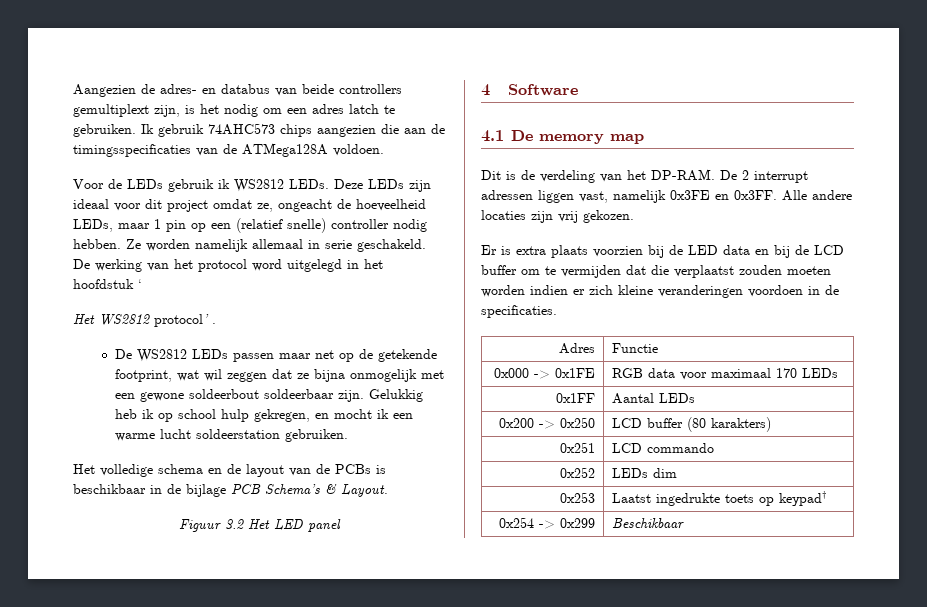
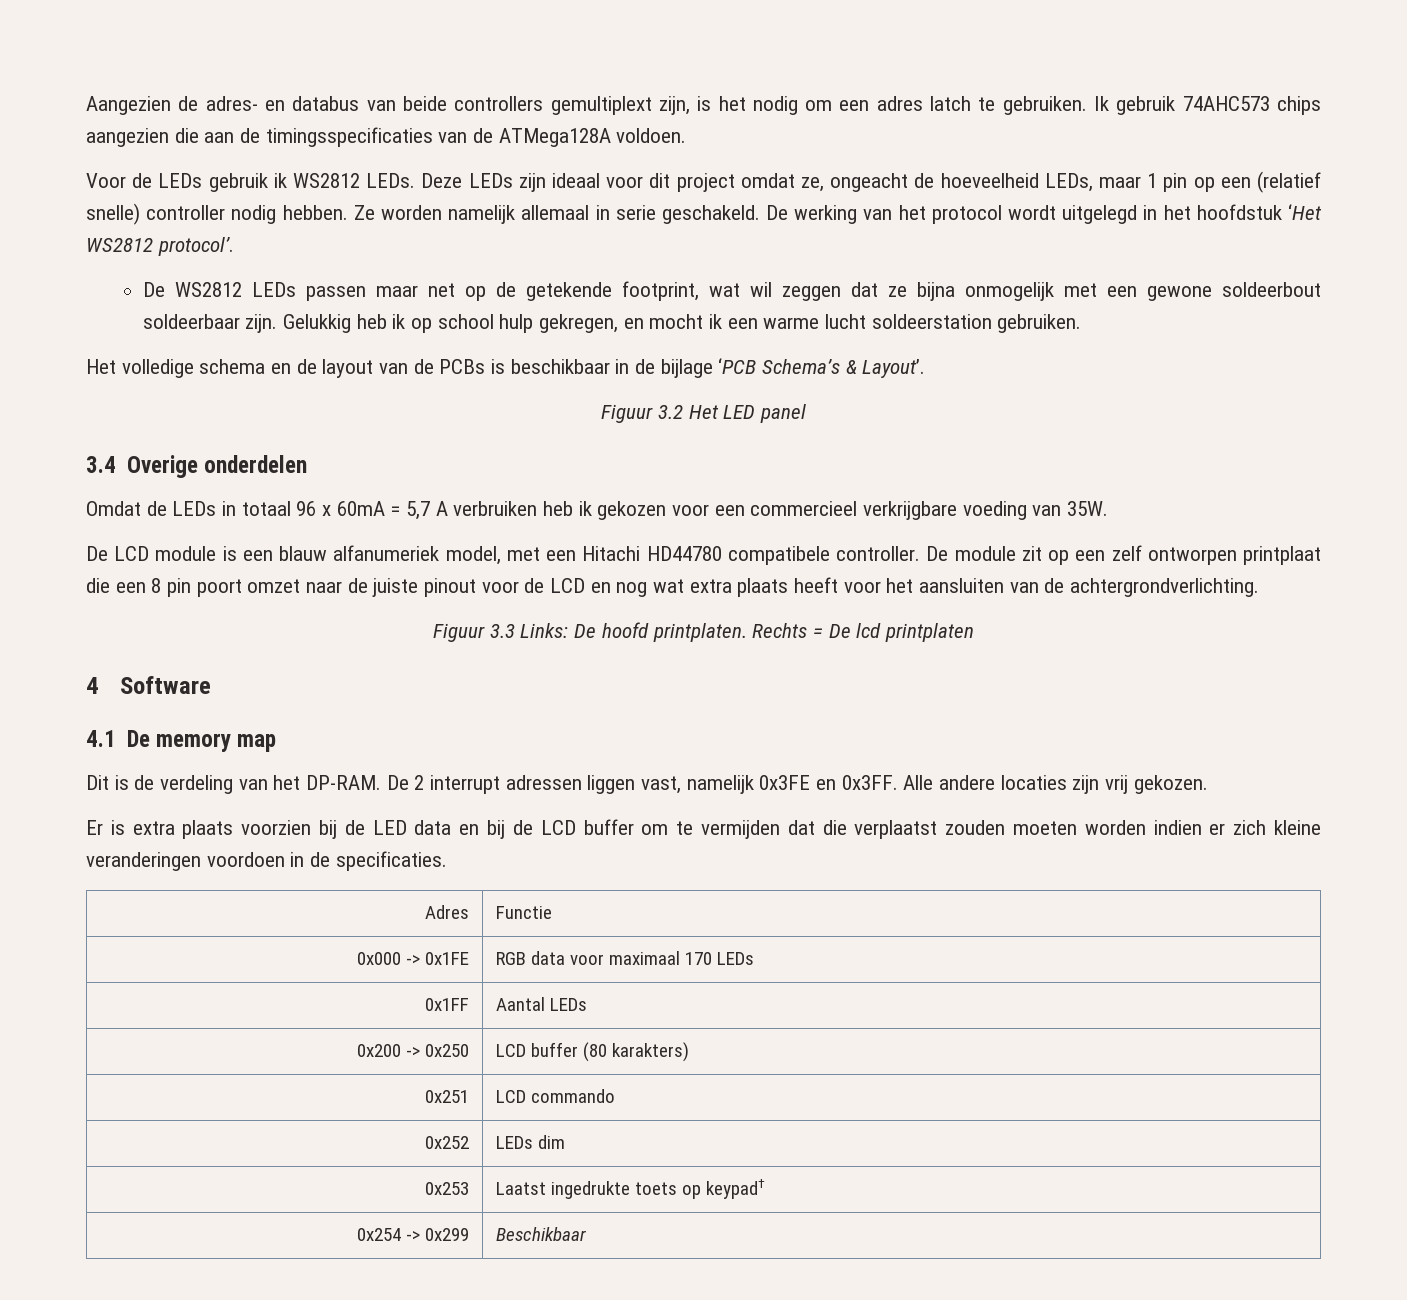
- De werking van het protocol word uitgelegd in het hoofdstuk ‘
- Het WS2812 protocol’ .
+ De werking van het protocol wordt uitgelegd in het hoofdstuk ‘Het WS2812 protocol’.
- Het volledige schema en de layout van de PCBs is beschikbaar in de bijlage PCB Schema’s & Layout.
+ Het volledige schema en de layout van de PCBs is beschikbaar in de bijlage ‘PCB Schema’s & Layout’.
+ 3.4 Overige onderdelen
+ Omdat de LEDs in totaal 96 x 60mA = 5,7 A verbruiken heb ik gekozen voor een commercieel verkrijgbare voeding van 35W.
+ De LCD module is een blauw alfanumeriek model, met een Hitachi HD44780 compatibele controller. De module zit op een zelf ontworpen printplaat die een 8 pin poort omzet naar de juiste pinout voor de LCD en nog wat extra plaats heeft voor het aansluiten van de achtergrondverlichting.
+ Figuur 3.3 Links: De hoofd printplaten. Rechts = De lcd printplaten

